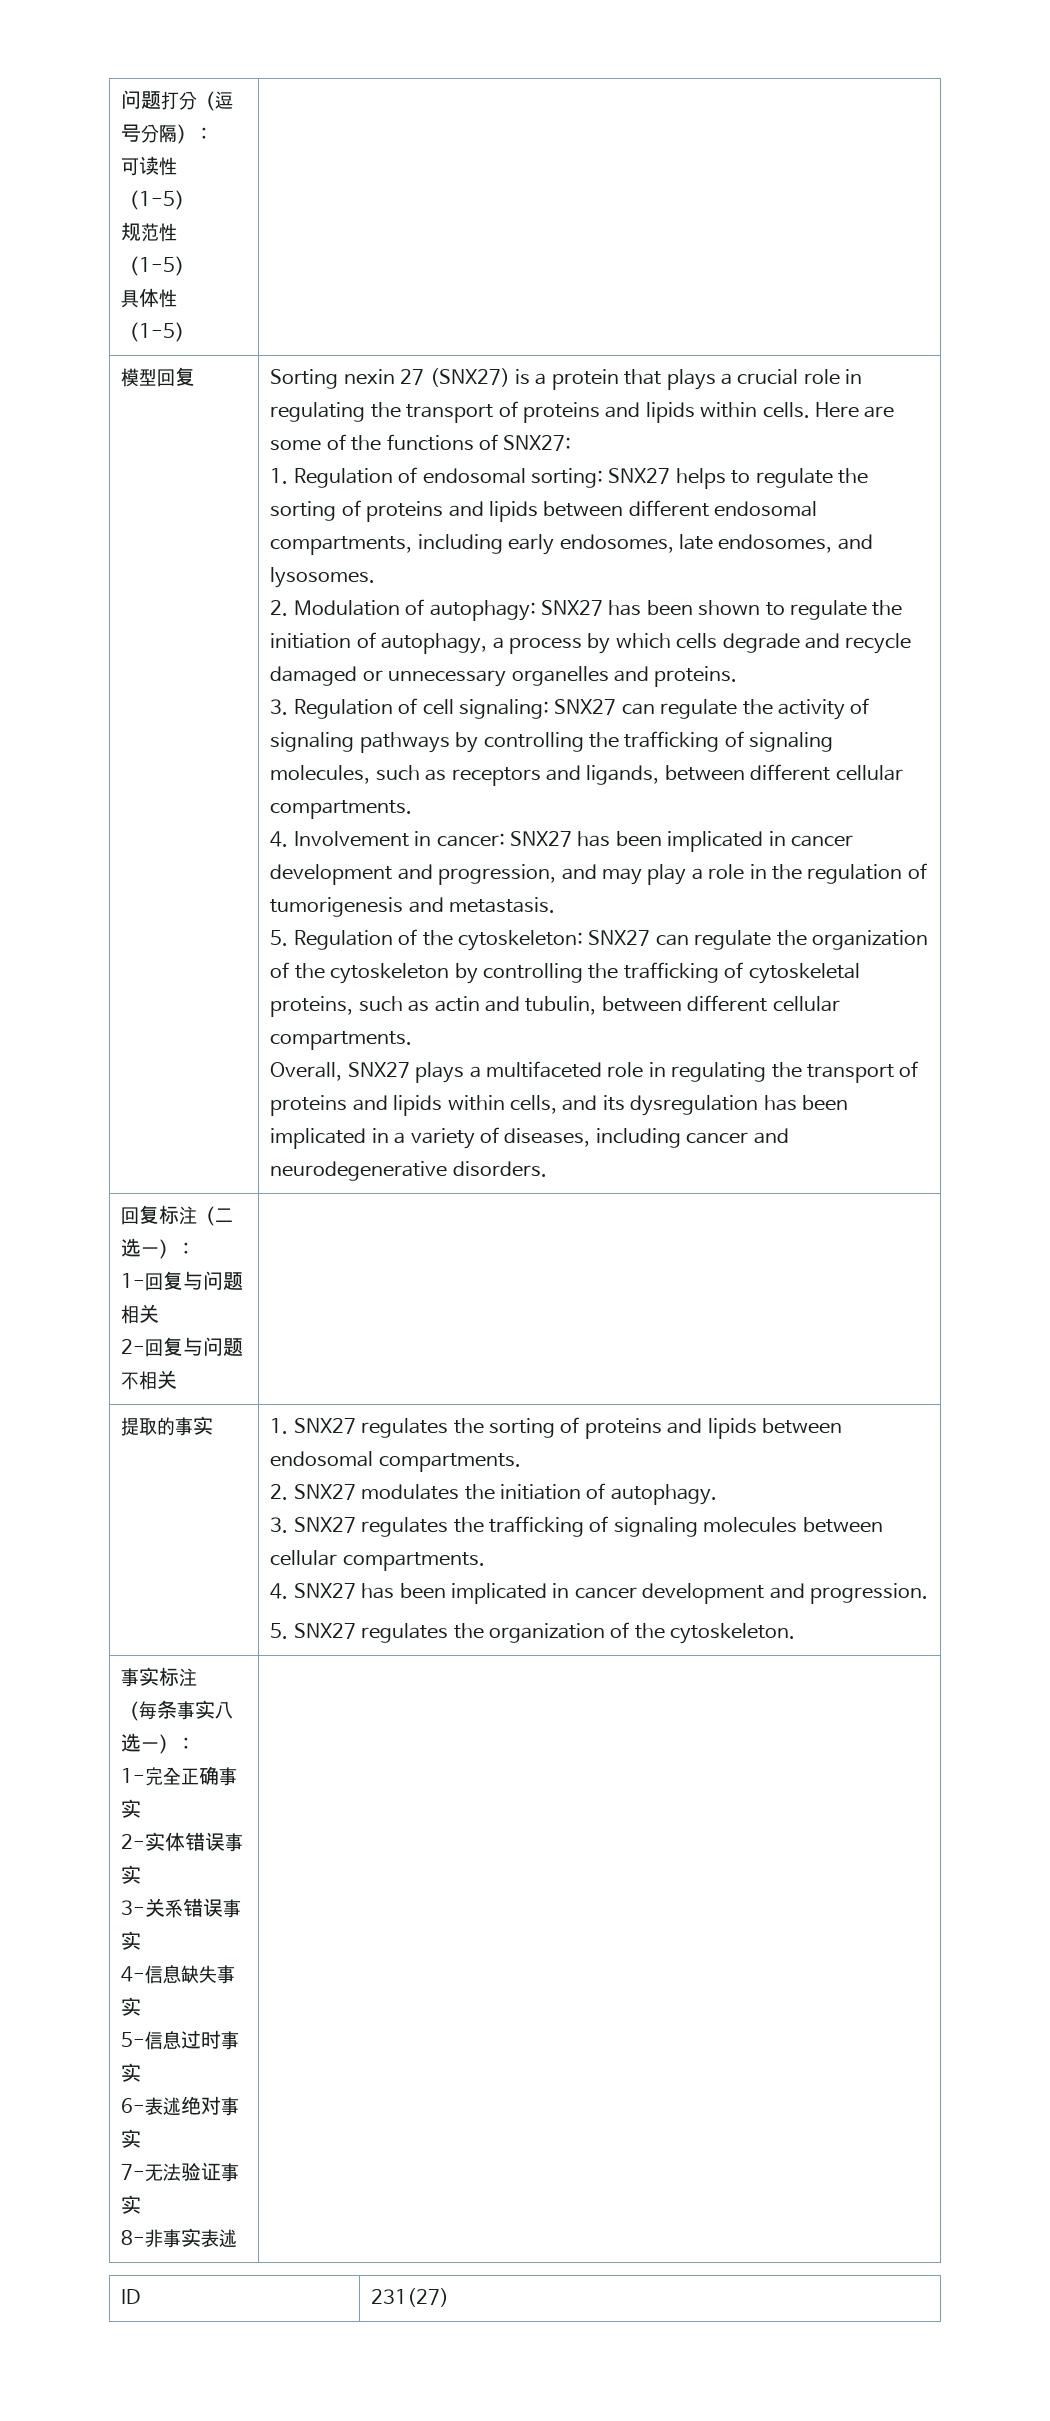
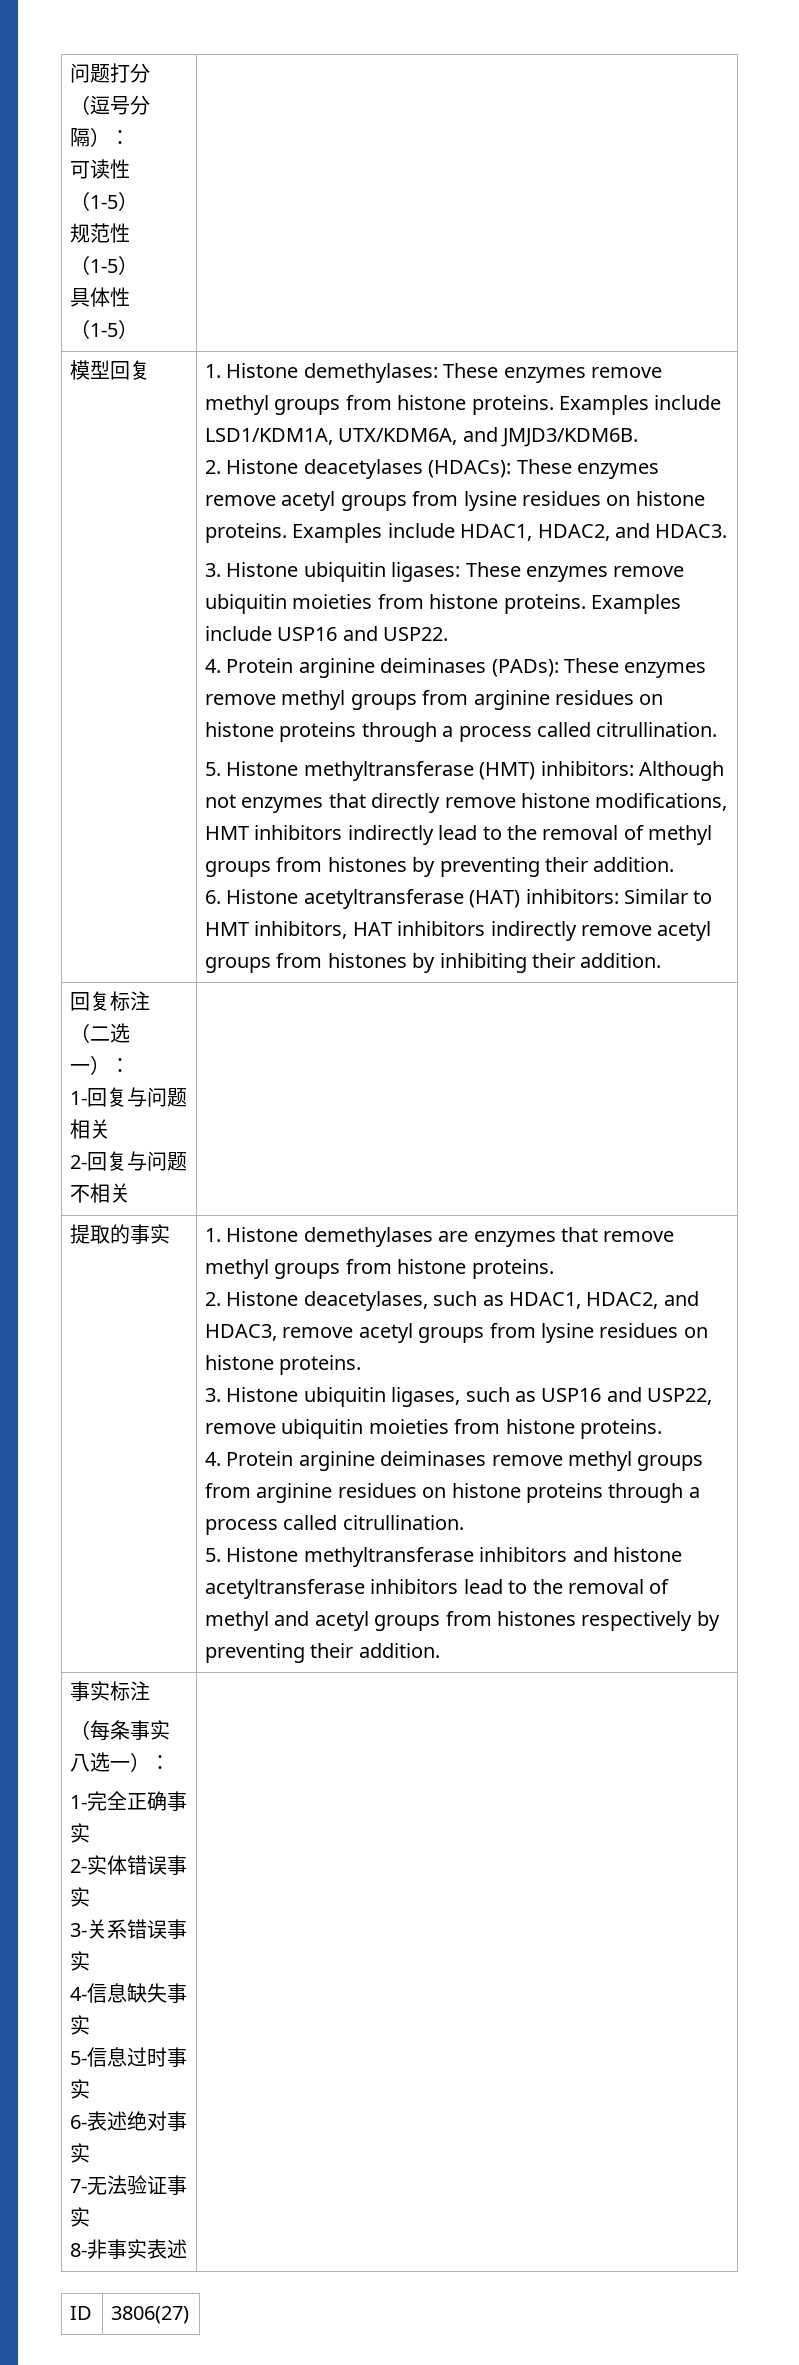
- Sorting nexin 27 (SNX27) is a protein that plays a crucial role in regulating the transport of proteins and lipids within cells. Here are some of the functions of SNX27:
- 1. Regulation of endosomal sorting: SNX27 helps to regulate the sorting of proteins and lipids between different endosomal compartments, including early endosomes, late endosomes, and lysosomes.
- 2. Modulation of autophagy: SNX27 has been shown to regulate the initiation of autophagy, a process by which cells degrade and recycle damaged or unnecessary organelles and proteins.
- 3. Regulation of cell signaling: SNX27 can regulate the activity of signaling pathways by controlling the trafficking of signaling molecules, such as receptors and ligands, between different cellular compartments.
- 4. Involvement in cancer: SNX27 has been implicated in cancer development and progression, and may play a role in the regulation of tumorigenesis and metastasis.
- 5. Regulation of the cytoskeleton: SNX27 can regulate the organization of the cytoskeleton by controlling the trafficking of cytoskeletal proteins, such as actin and tubulin, between different cellular compartments.
- Overall, SNX27 plays a multifaceted role in regulating the transport of proteins and lipids within cells, and its dysregulation has been implicated in a variety of diseases, including cancer and neurodegenerative disorders.
+ 1. Histone demethylases: These enzymes remove methyl groups from histone proteins. Examples include LSD1/KDM1A, UTX/KDM6A, and JMJD3/KDM6B.
+ 2. Histone deacetylases (HDACs): These enzymes remove acetyl groups from lysine residues on histone proteins. Examples include HDAC1, HDAC2, and HDAC3.
+ 3. Histone ubiquitin ligases: These enzymes remove ubiquitin moieties from histone proteins. Examples include USP16 and USP22.
+ 4. Protein arginine deiminases (PADs): These enzymes remove methyl groups from arginine residues on histone proteins through a process called citrullination.
+ 5. Histone methyltransferase (HMT) inhibitors: Although not enzymes that directly remove histone modifications, HMT inhibitors indirectly lead to the removal of methyl groups from histones by preventing their addition.
+ 6. Histone acetyltransferase (HAT) inhibitors: Similar to HMT inhibitors, HAT inhibitors indirectly remove acetyl groups from histones by inhibiting their addition.
- 1. SNX27 regulates the sorting of proteins and lipids between endosomal compartments.
- 2. SNX27 modulates the initiation of autophagy.
- 3. SNX27 regulates the trafficking of signaling molecules between cellular compartments.
- 4. SNX27 has been implicated in cancer development and progression.
- 5. SNX27 regulates the organization of the cytoskeleton.
+ 1. Histone demethylases are enzymes that remove methyl groups from histone proteins.
+ 2. Histone deacetylases, such as HDAC1, HDAC2, and HDAC3, remove acetyl groups from lysine residues on histone proteins.
+ 3. Histone ubiquitin ligases, such as USP16 and USP22, remove ubiquitin moieties from histone proteins.
+ 4. Protein arginine deiminases remove methyl groups from arginine residues on histone proteins through a process called citrullination.
+ 5. Histone methyltransferase inhibitors and histone acetyltransferase inhibitors lead to the removal of methyl and acetyl groups from histones respectively by preventing their addition.
- ID | 231(27)
+ ID | 3806(27)

